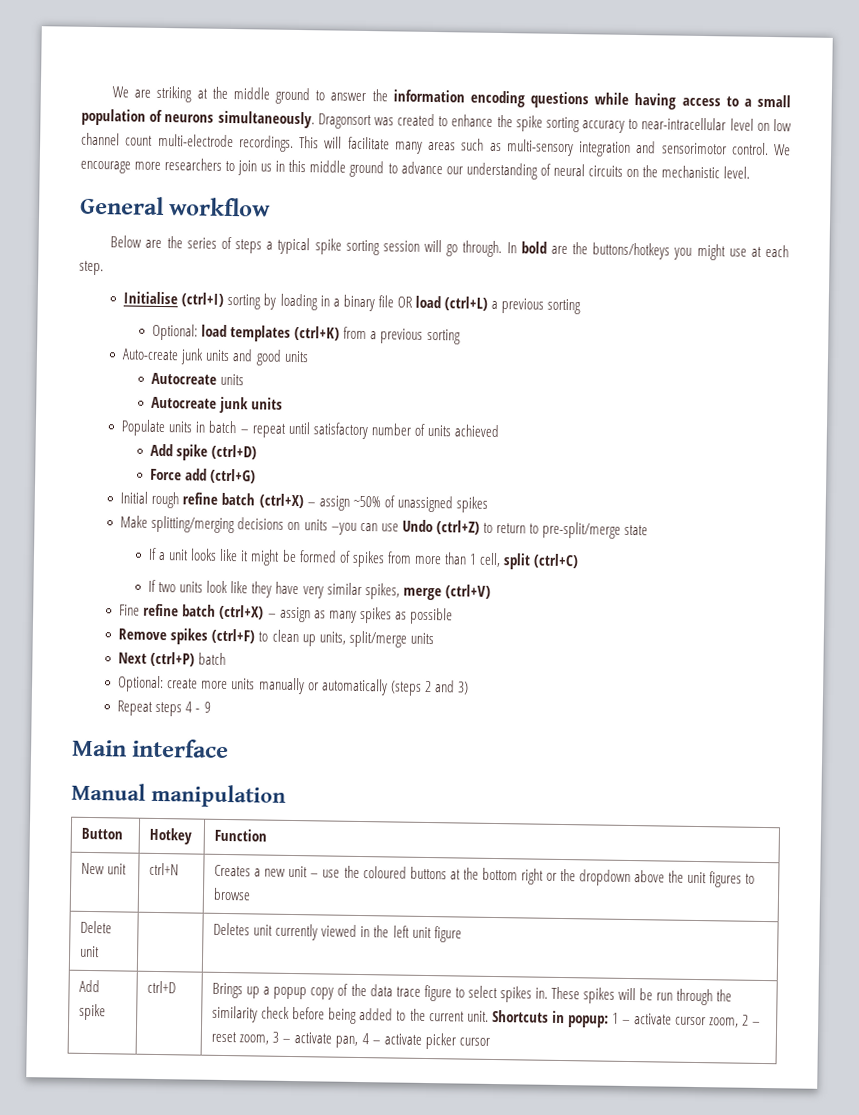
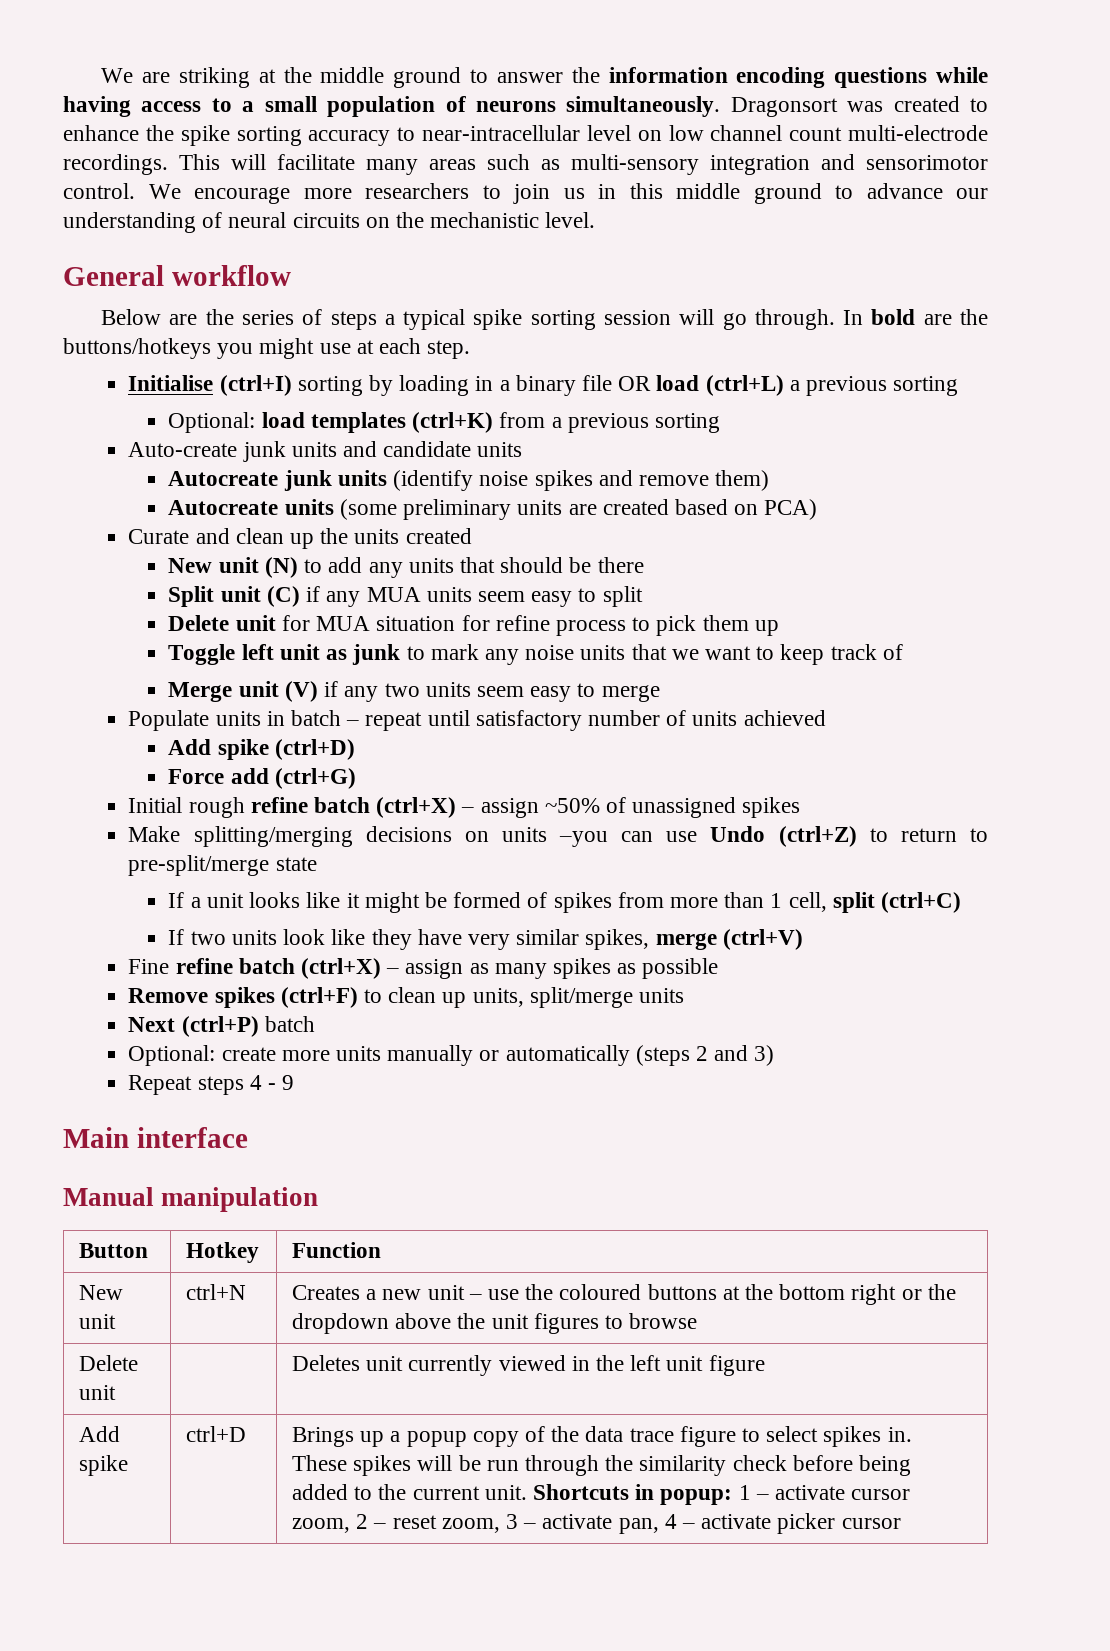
- Auto-create junk units and good units
- Autocreate units
+ Auto-create junk units and candidate units
- Autocreate junk units
+ Autocreate junk units (identify noise spikes and remove them)
+ Autocreate units (some preliminary units are created based on PCA)
+ Curate and clean up the units created
+ New unit (N) to add any units that should be there
+ Split unit (C) if any MUA units seem easy to split
+ Delete unit for MUA situation for refine process to pick them up
+ Toggle left unit as junk to mark any noise units that we want to keep track of
+ Merge unit (V) if any two units seem easy to merge

